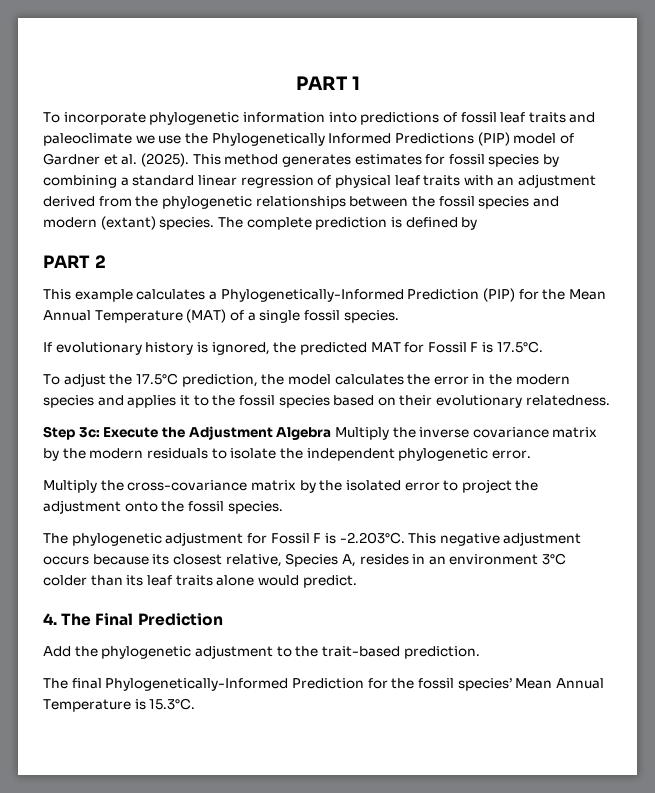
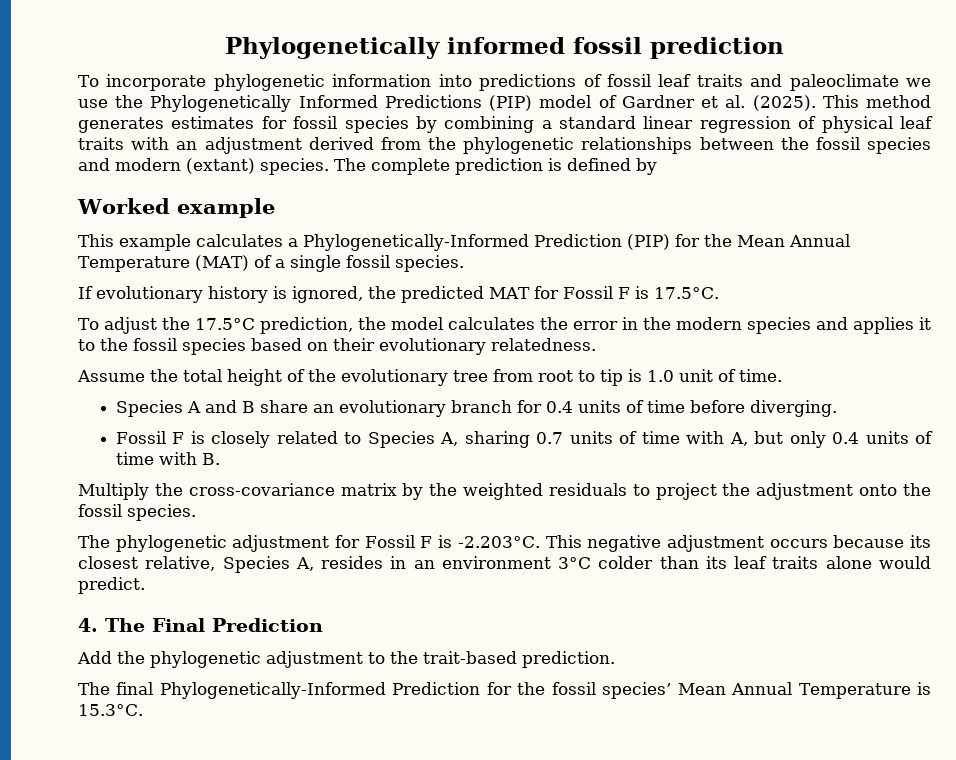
- PART 1
+ Phylogenetically informed fossil prediction
- PART 2
+ Worked example
- Step 3c: Execute the Adjustment Algebra Multiply the inverse covariance matrix by the modern residuals to isolate the independent phylogenetic error.
+ Assume the total height of the evolutionary tree from root to tip is 1.0 unit of time.
+ Species A and B share an evolutionary branch for 0.4 units of time before diverging.
+ Fossil F is closely related to Species A, sharing 0.7 units of time with A, but only 0.4 units of time with B.
- Multiply the cross-covariance matrix by the isolated error to project the adjustment onto the fossil species.
+ Multiply the cross-covariance matrix by the weighted residuals to project the adjustment onto the fossil species.

